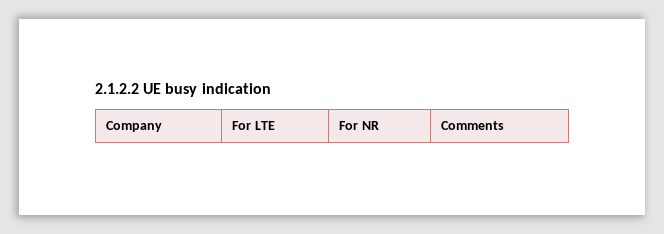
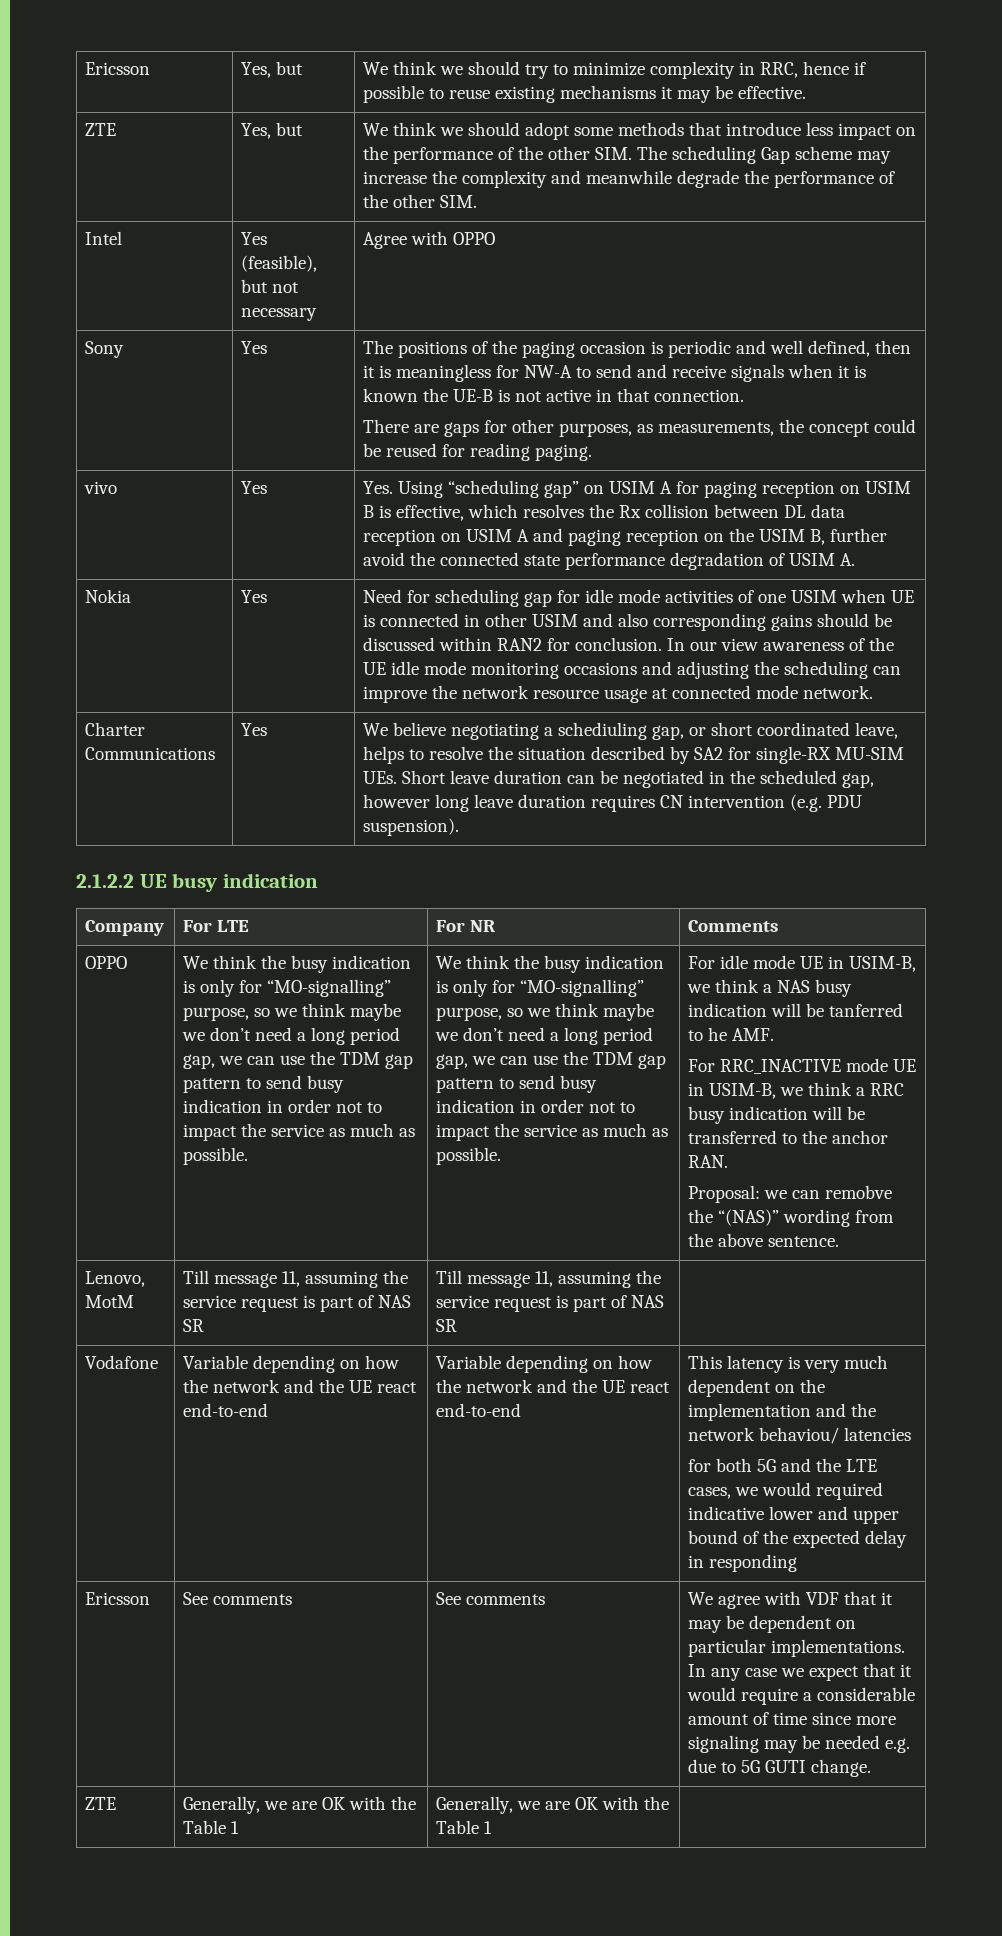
+ Ericsson | Yes, but | We think we should try to minimize complexity in RRC, hence if possible to reuse existing mechanisms it may be effective.
+ ZTE | Yes, but | We think we should adopt some methods that introduce less impact on the performance of the other SIM. The scheduling Gap scheme may increase the complexity and meanwhile degrade the performance of the other SIM.
+ Intel | Yes (feasible), but not necessary | Agree with OPPO
+ Sony | Yes | The positions of the paging occasion is periodic and well defined, then it is meaningless for NW-A to send and receive signals when it is known the UE-B is not active in that connection.
+ There are gaps for other purposes, as measurements, the concept could be reused for reading paging.
+ vivo | Yes | Yes. Using “scheduling gap” on USIM A for paging reception on USIM B is effective, which resolves the Rx collision between DL data reception on USIM A and paging reception on the USIM B, further avoid the connected state performance degradation of USIM A.
+ Nokia | Yes | Need for scheduling gap for idle mode activities of one USIM when UE is connected in other USIM and also corresponding gains should be discussed within RAN2 for conclusion. In our view awareness of the UE idle mode monitoring occasions and adjusting the scheduling can improve the network resource usage at connected mode network.
+ Charter Communications | Yes | We believe negotiating a schediuling gap, or short coordinated leave, helps to resolve the situation described by SA2 for single-RX MU-SIM UEs. Short leave duration can be negotiated in the scheduled gap, however long leave duration requires CN intervention (e.g. PDU suspension).
+ OPPO | We think the busy indication is only for “MO-signalling” purpose, so we think maybe we don’t need a long period gap, we can use the TDM gap pattern to send busy indication in order not to impact the service as much as possible. | We think the busy indication is only for “MO-signalling” purpose, so we think maybe we don’t need a long period gap, we can use the TDM gap pattern to send busy indication in order not to impact the service as much as possible. | For idle mode UE in USIM-B, we think a NAS busy indication will be tanferred to he AMF.
+ For RRC_INACTIVE mode UE in USIM-B, we think a RRC busy indication will be transferred to the anchor RAN.
+ Proposal: we can remobve the “(NAS)” wording from the above sentence.
+ Lenovo, MotM | Till message 11, assuming the service request is part of NAS SR | Till message 11, assuming the service request is part of NAS SR |
+ Vodafone | Variable depending on how the network and the UE react end-to-end | Variable depending on how the network and the UE react end-to-end | This latency is very much dependent on the implementation and the network behaviou/ latencies
+ for both 5G and the LTE cases, we would required indicative lower and upper bound of the expected delay in responding
+ Ericsson | See comments | See comments | We agree with VDF that it may be dependent on particular implementations. In any case we expect that it would require a considerable amount of time since more signaling may be needed e.g. due to 5G GUTI change.
+ ZTE | Generally, we are OK with the Table 1 | Generally, we are OK with the Table 1 |

